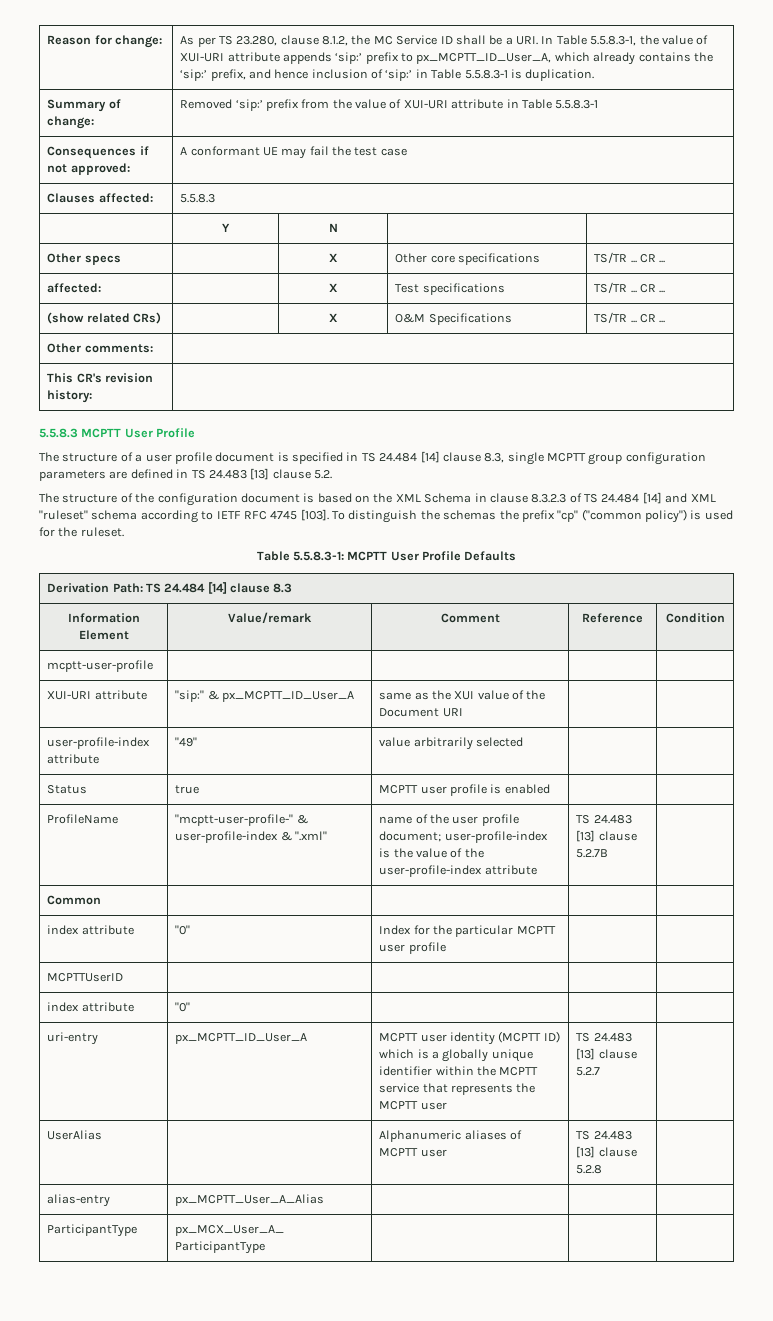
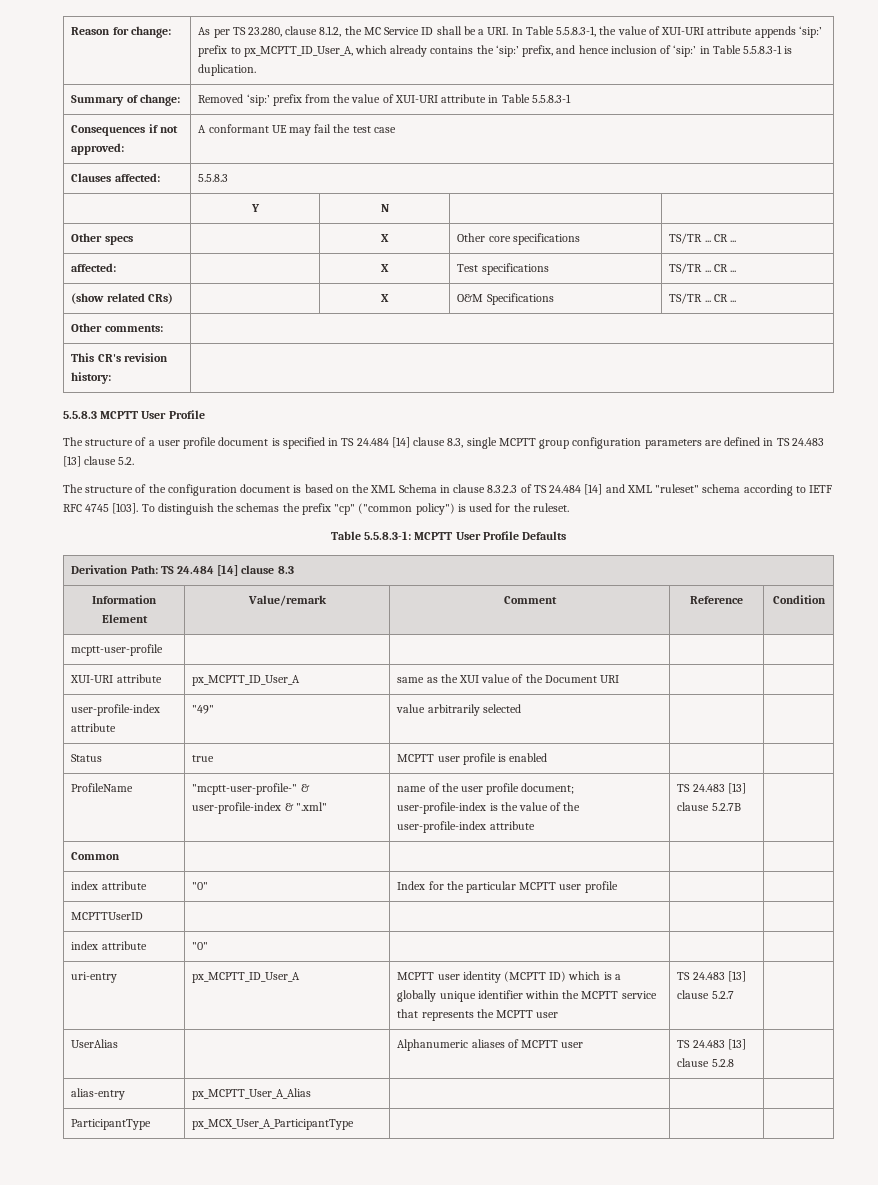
- XUI-URI attribute | "sip:" & px_MCPTT_ID_User_A | same as the XUI value of the Document URI | |
+ XUI-URI attribute | px_MCPTT_ID_User_A | same as the XUI value of the Document URI | |

